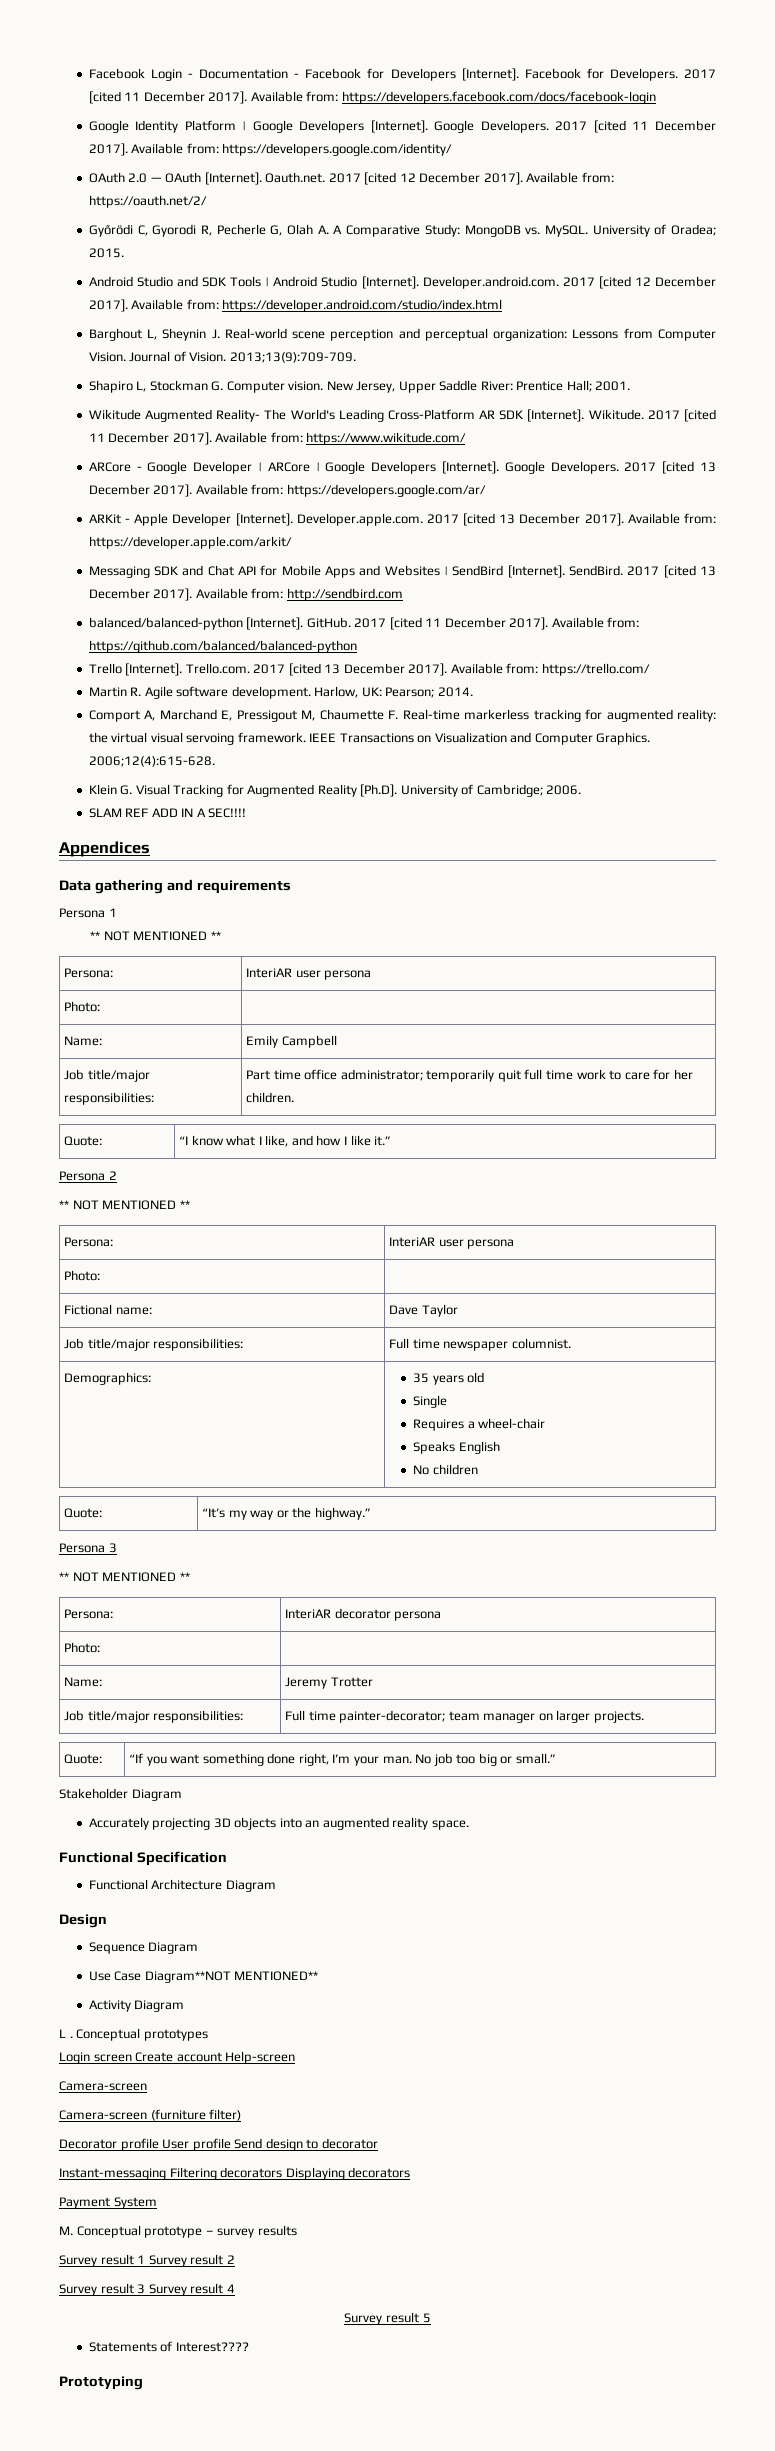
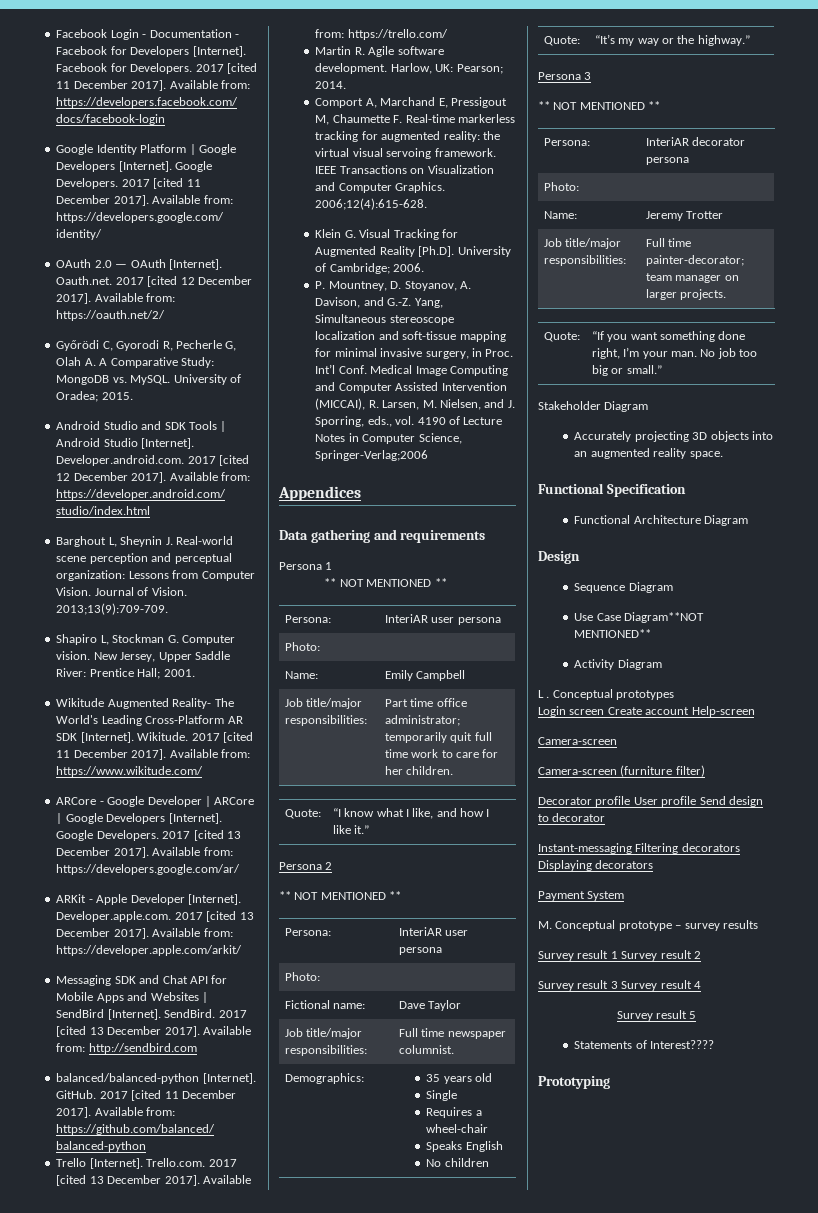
- SLAM REF ADD IN A SEC!!!!
+ P. Mountney, D. Stoyanov, A. Davison, and G.-Z. Yang, Simultaneous stereoscope localization and soft-tissue mapping for minimal invasive surgery, in Proc. Int’l Conf. Medical Image Computing and Computer Assisted Intervention (MICCAI), R. Larsen, M. Nielsen, and J. Sporring, eds., vol. 4190 of Lecture Notes in Computer Science, Springer-Verlag;2006

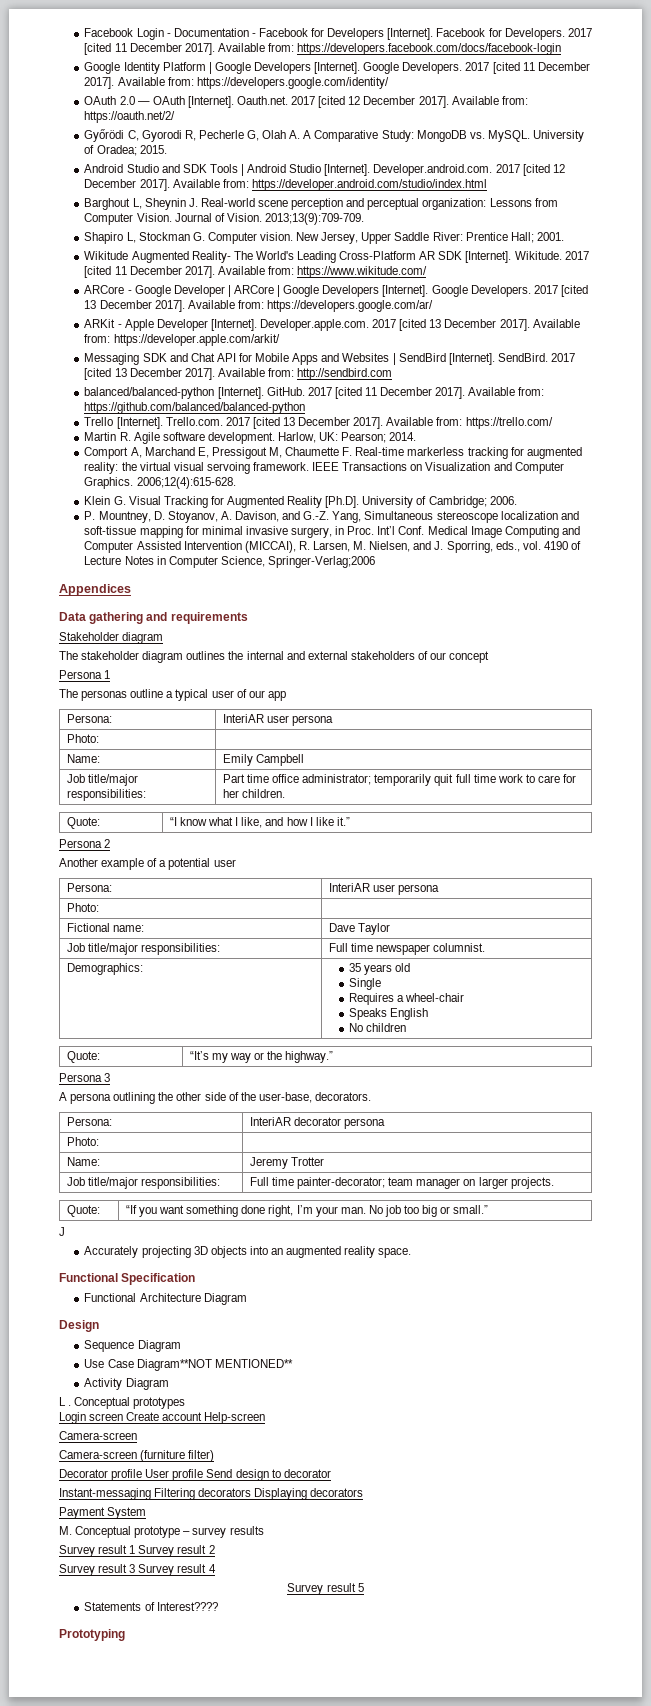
+ Stakeholder diagram
+ The stakeholder diagram outlines the internal and external stakeholders of our concept
  Persona 1
- ** NOT MENTIONED **
+ The personas outline a typical user of our app
  Persona 2
- ** NOT MENTIONED **
+ Another example of a potential user
  Persona 3
- ** NOT MENTIONED **
+ A persona outlining the other side of the user-base, decorators.
- Stakeholder Diagram
+ J

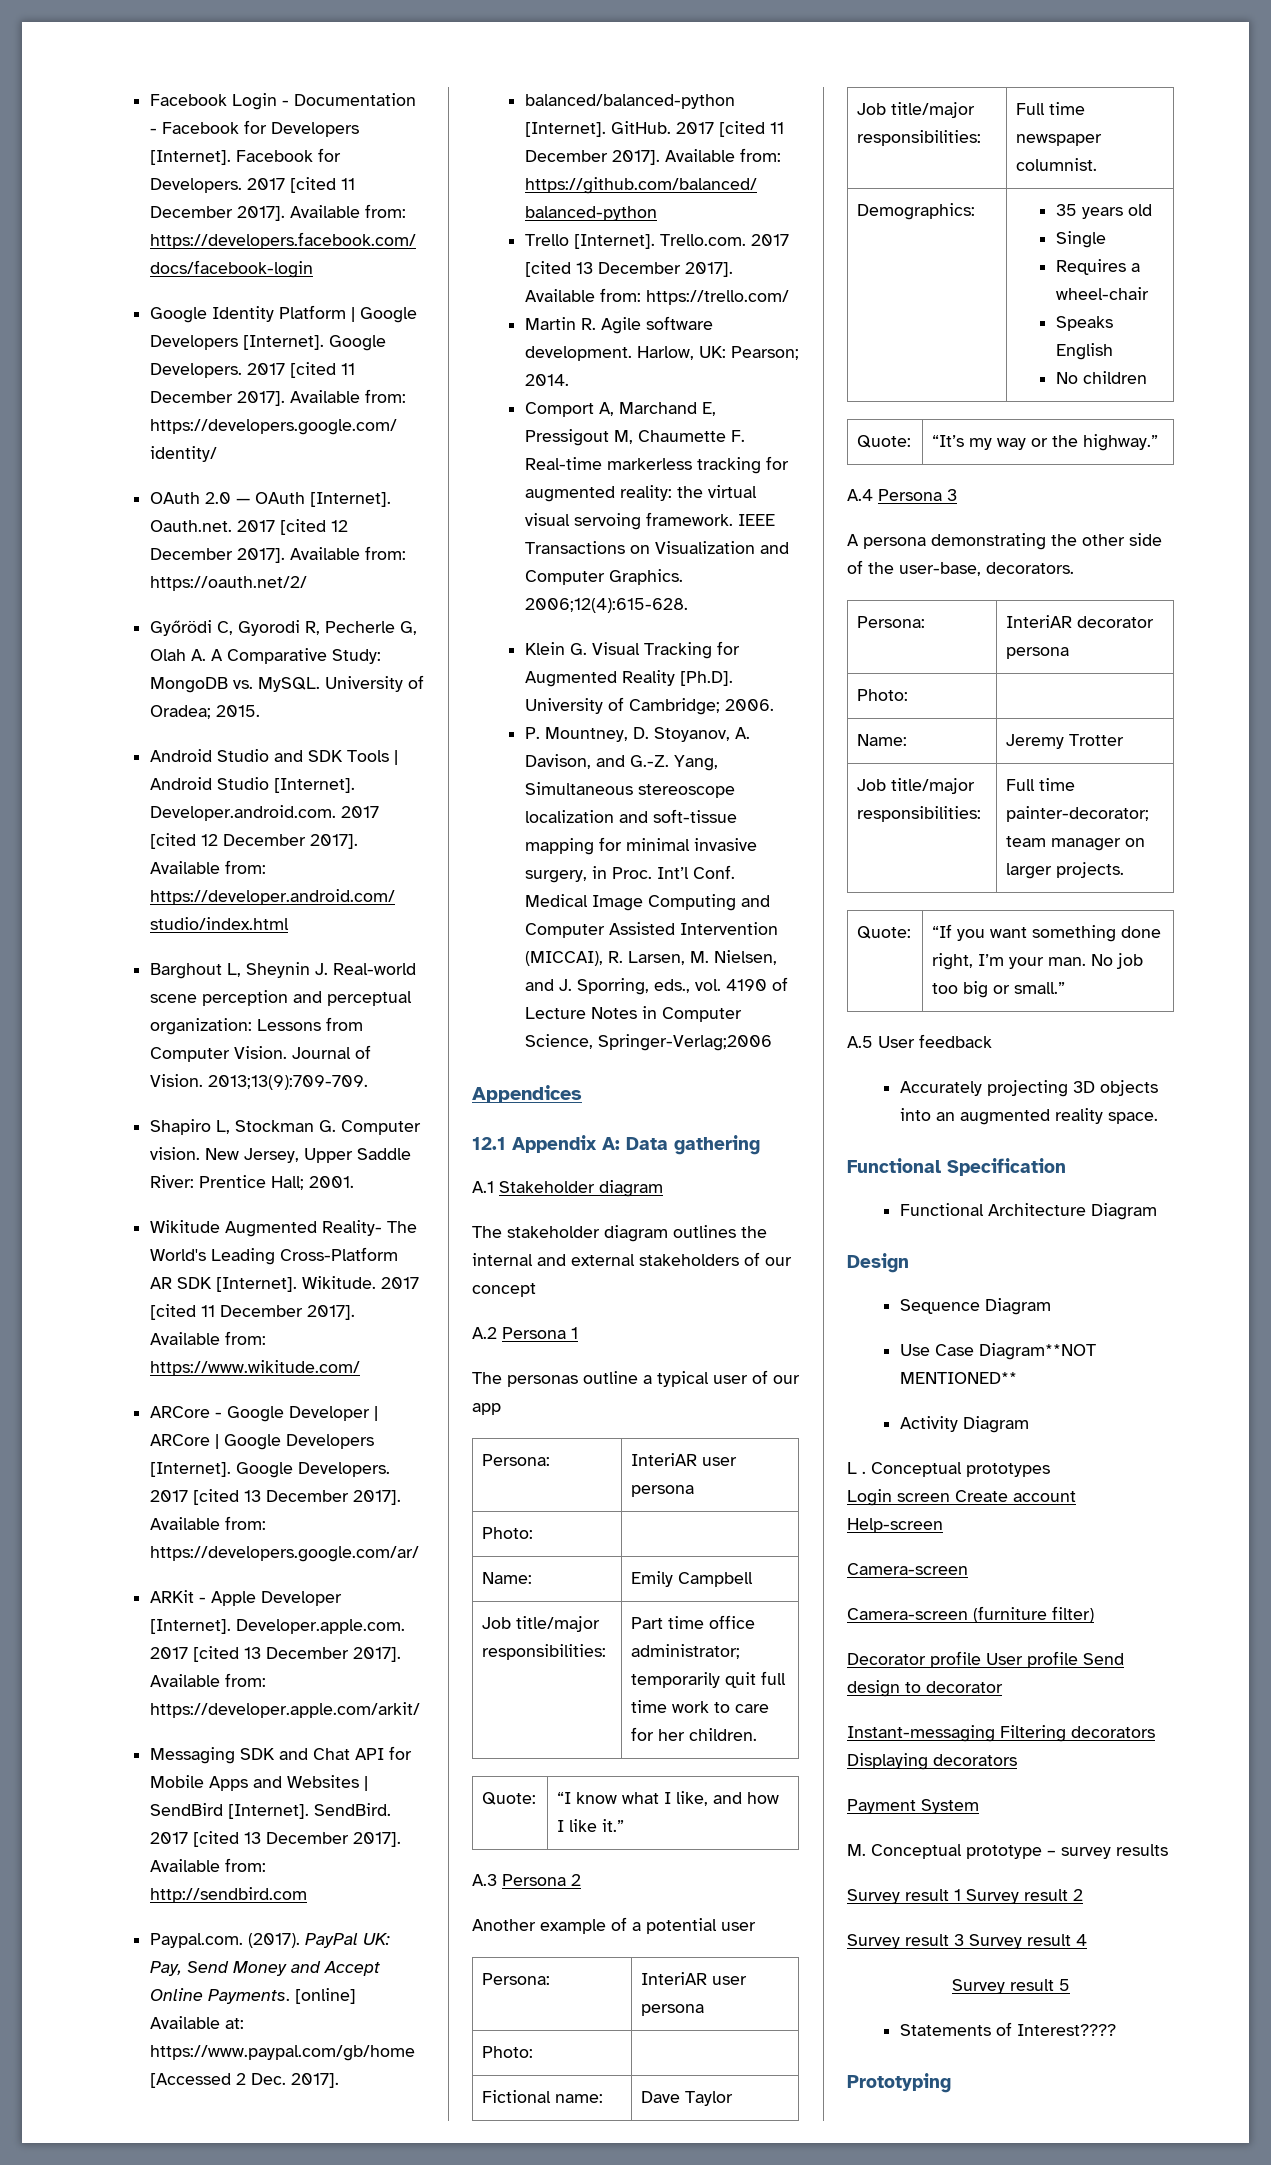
+ Paypal.com. (2017). PayPal UK: Pay, Send Money and Accept Online Payments. [online] Available at: https://www.paypal.com/gb/home [Accessed 2 Dec. 2017].
- Data gathering and requirements
- Stakeholder diagram
+ 12.1 Appendix A: Data gathering
+ A.1 Stakeholder diagram
- Persona 1
+ A.2 Persona 1
- Persona 2
+ A.3 Persona 2
- Persona 3
+ A.4 Persona 3
- A persona outlining the other side of the user-base, decorators.
+ A persona demonstrating the other side of the user-base, decorators.
- J
+ A.5 User feedback

